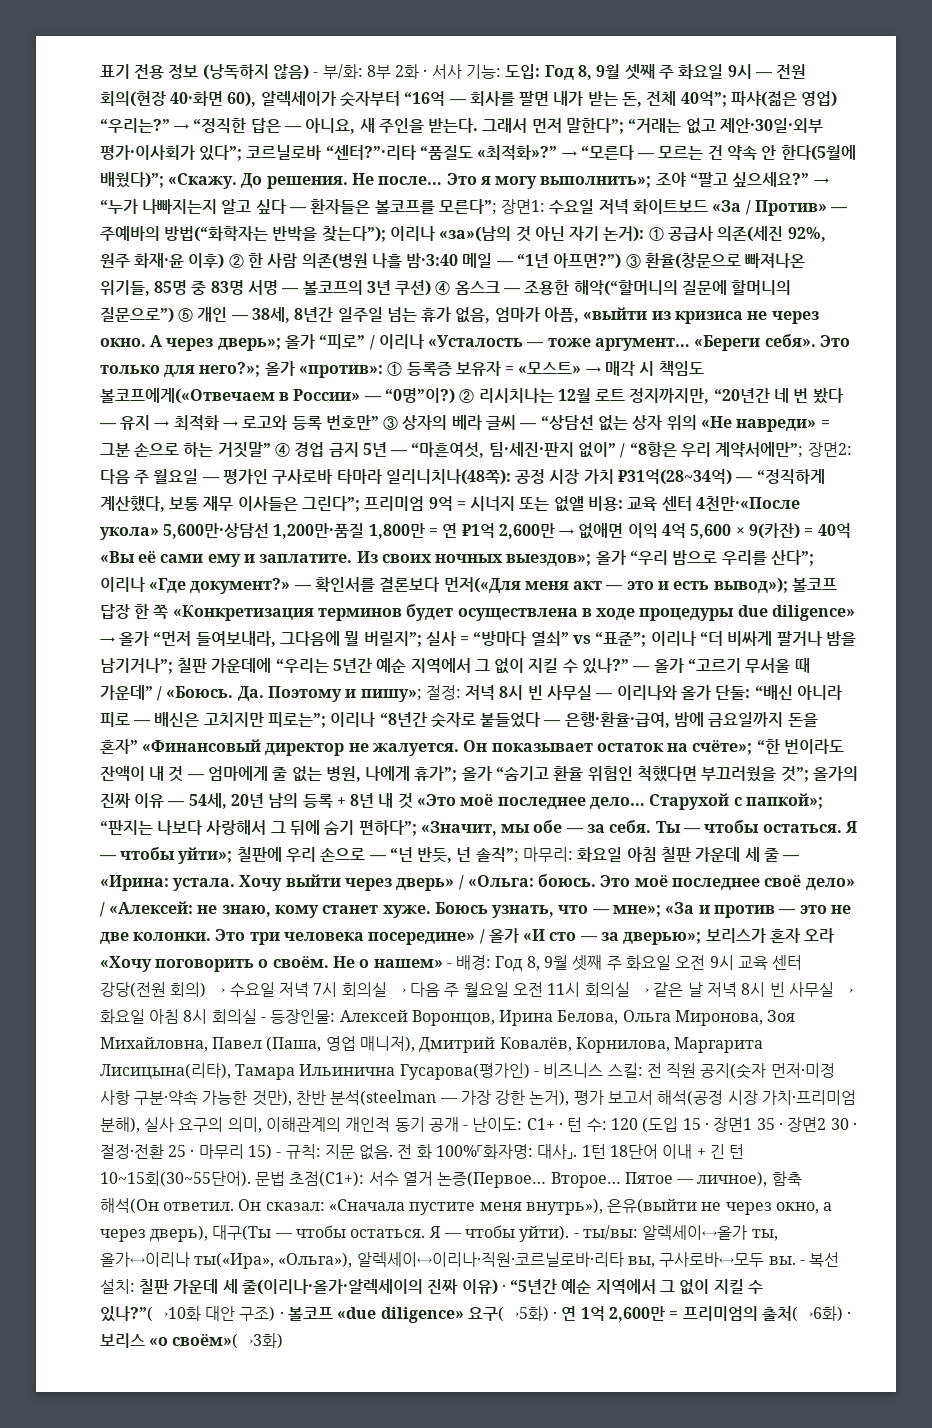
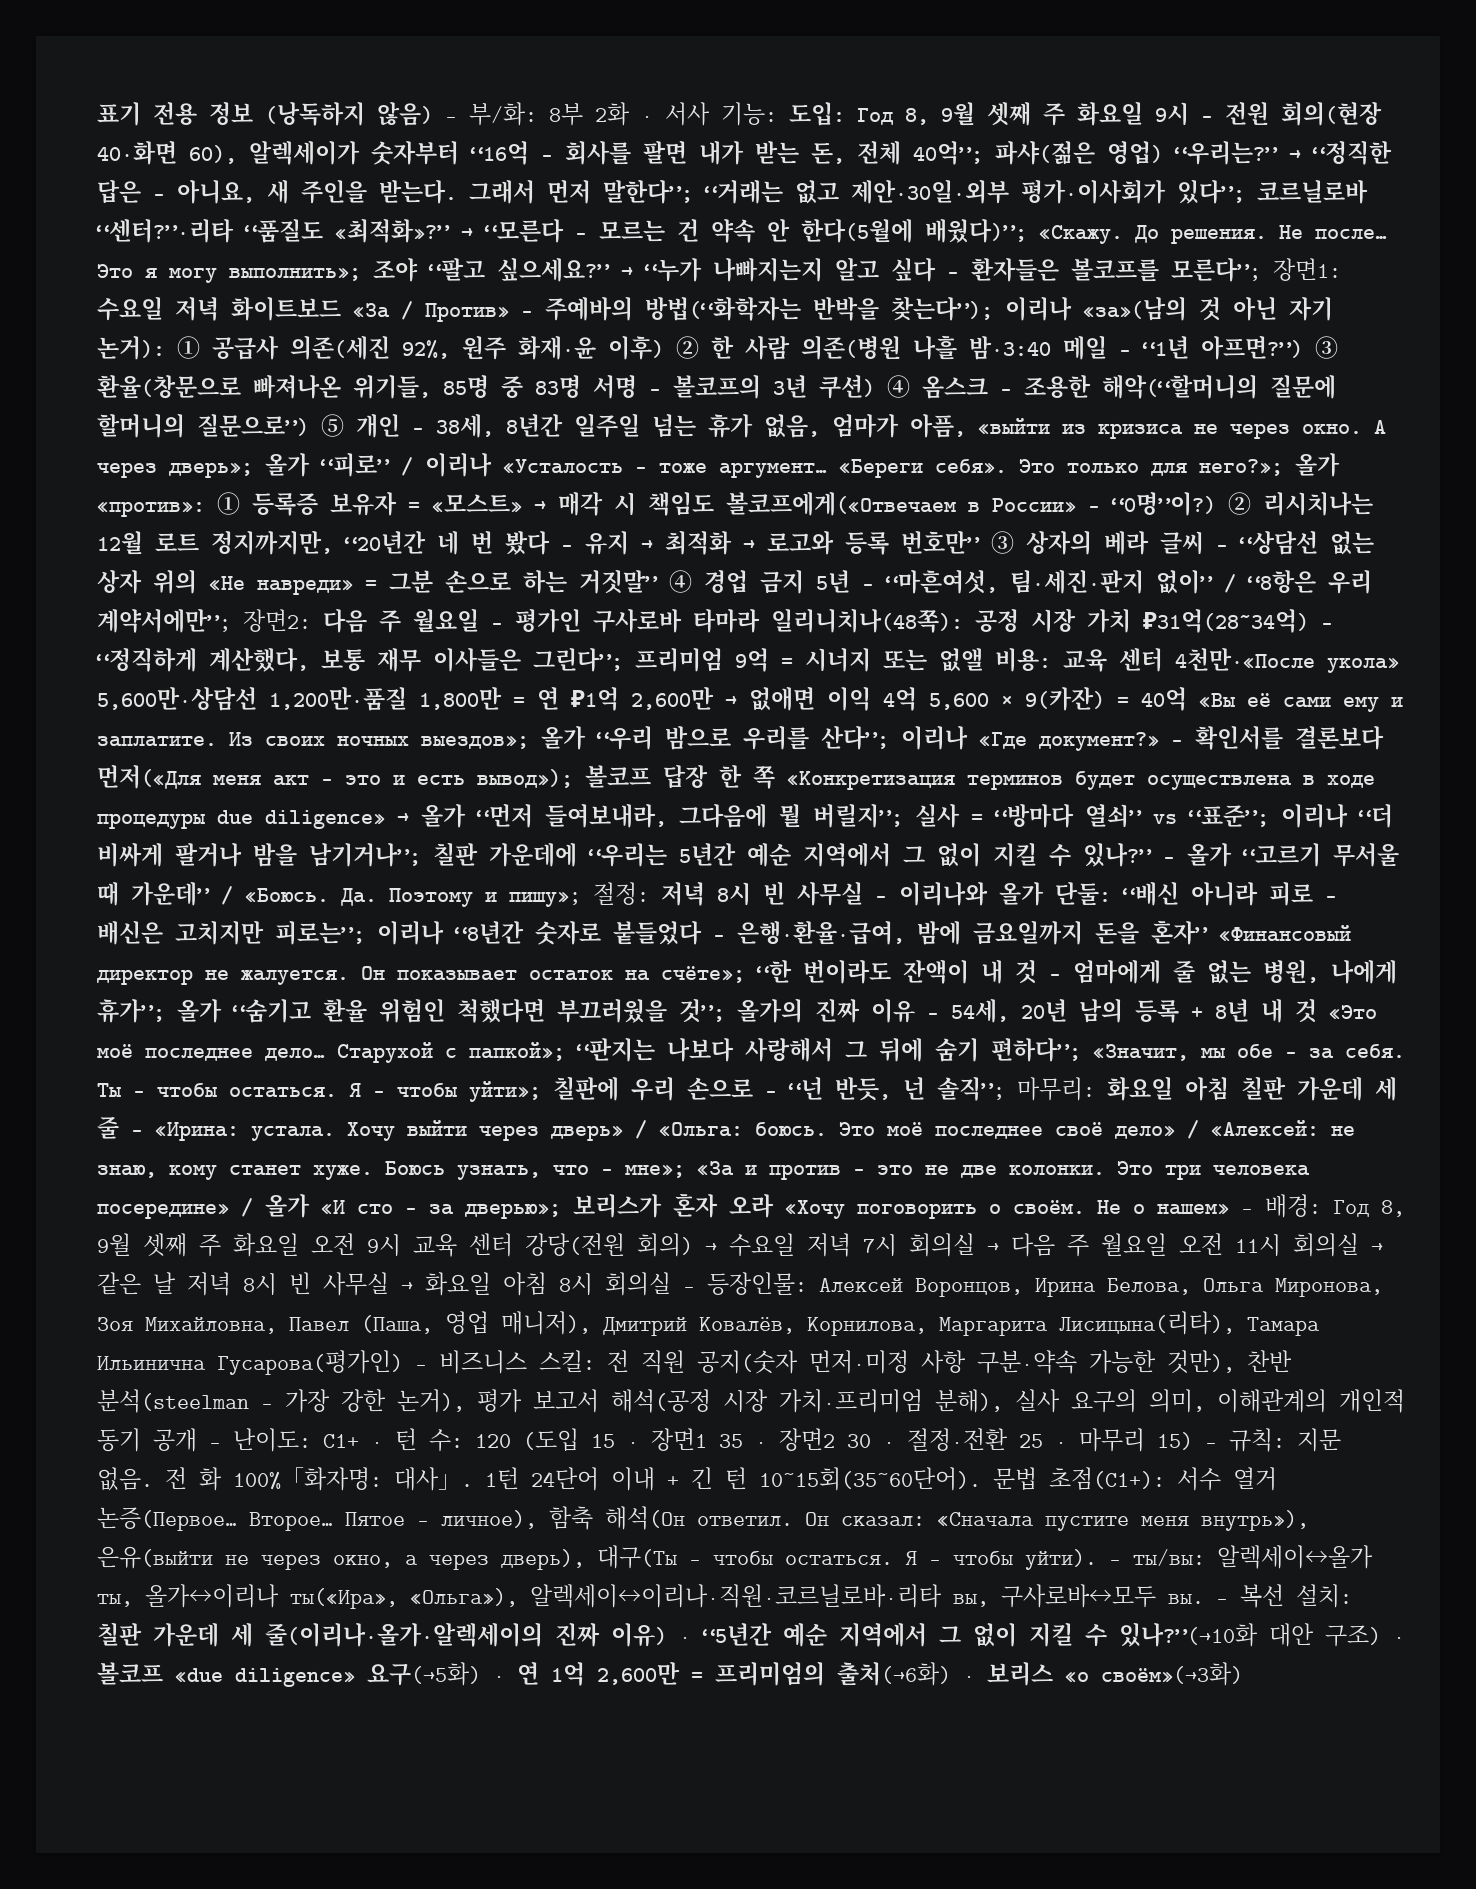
- 1턴 18단어 이내 + 긴 턴 10~15회(30~55단어).
+ 1턴 24단어 이내 + 긴 턴 10~15회(35~60단어).

